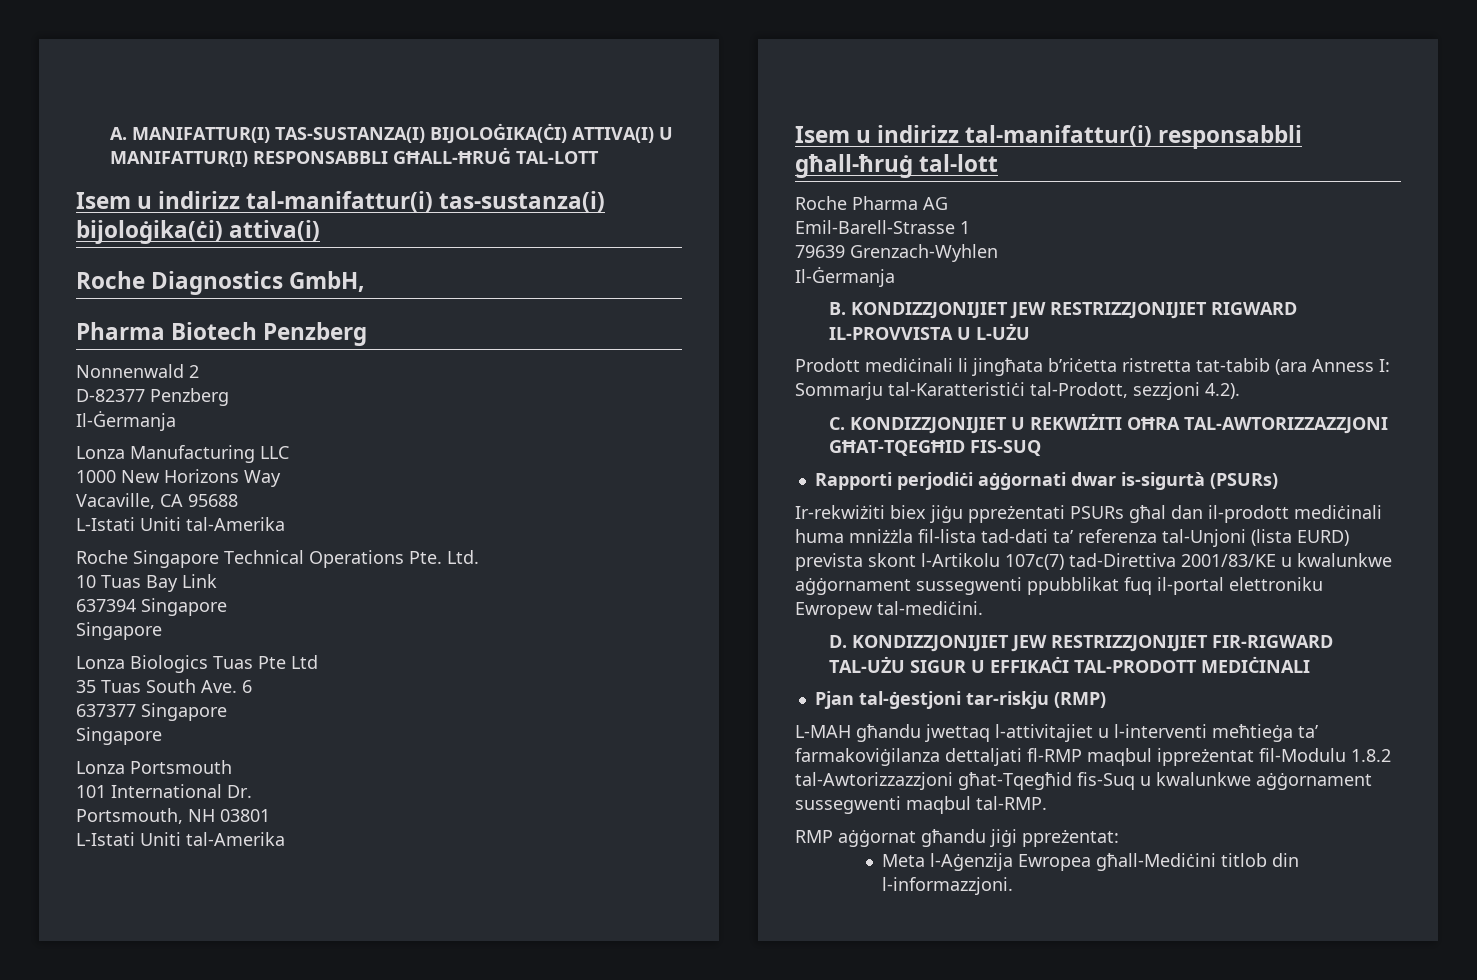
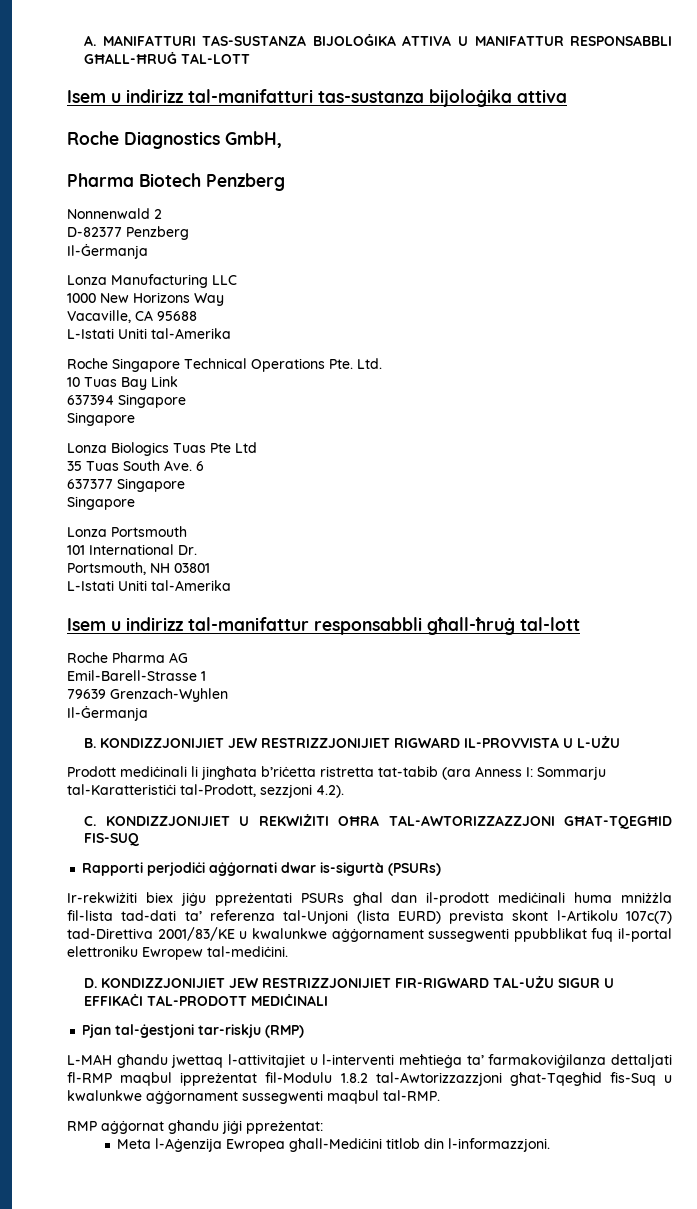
- A. MANIFATTUR(I) TAS-SUSTANZA(I) BIJOLOĠIKA(ĊI) ATTIVA(I) U MANIFATTUR(I) RESPONSABBLI GĦALL-ĦRUĠ TAL-LOTT
+ A. MANIFATTURI TAS-SUSTANZA BIJOLOĠIKA ATTIVA U MANIFATTUR RESPONSABBLI GĦALL-ĦRUĠ TAL-LOTT
- Isem u indirizz tal-manifattur(i) tas-sustanza(i) bijoloġika(ċi) attiva(i)
+ Isem u indirizz tal-manifatturi tas-sustanza bijoloġika attiva
- Isem u indirizz tal-manifattur(i) responsabbli għall-ħruġ tal-lott
+ Isem u indirizz tal-manifattur responsabbli għall-ħruġ tal-lott

